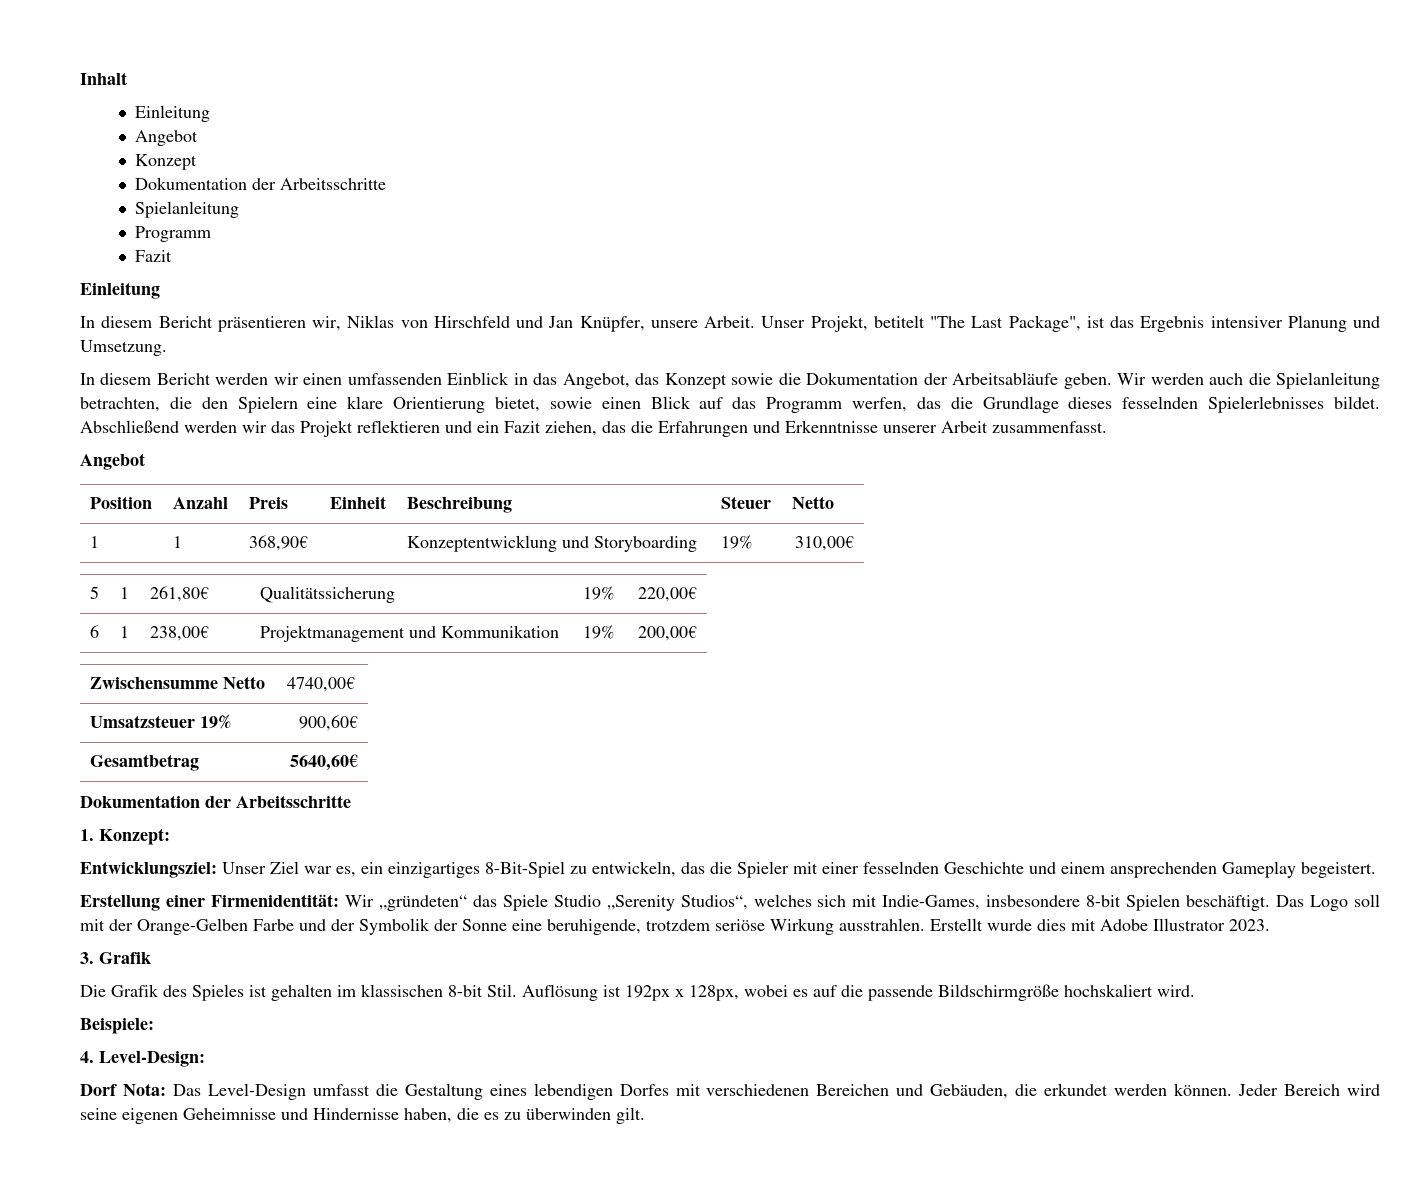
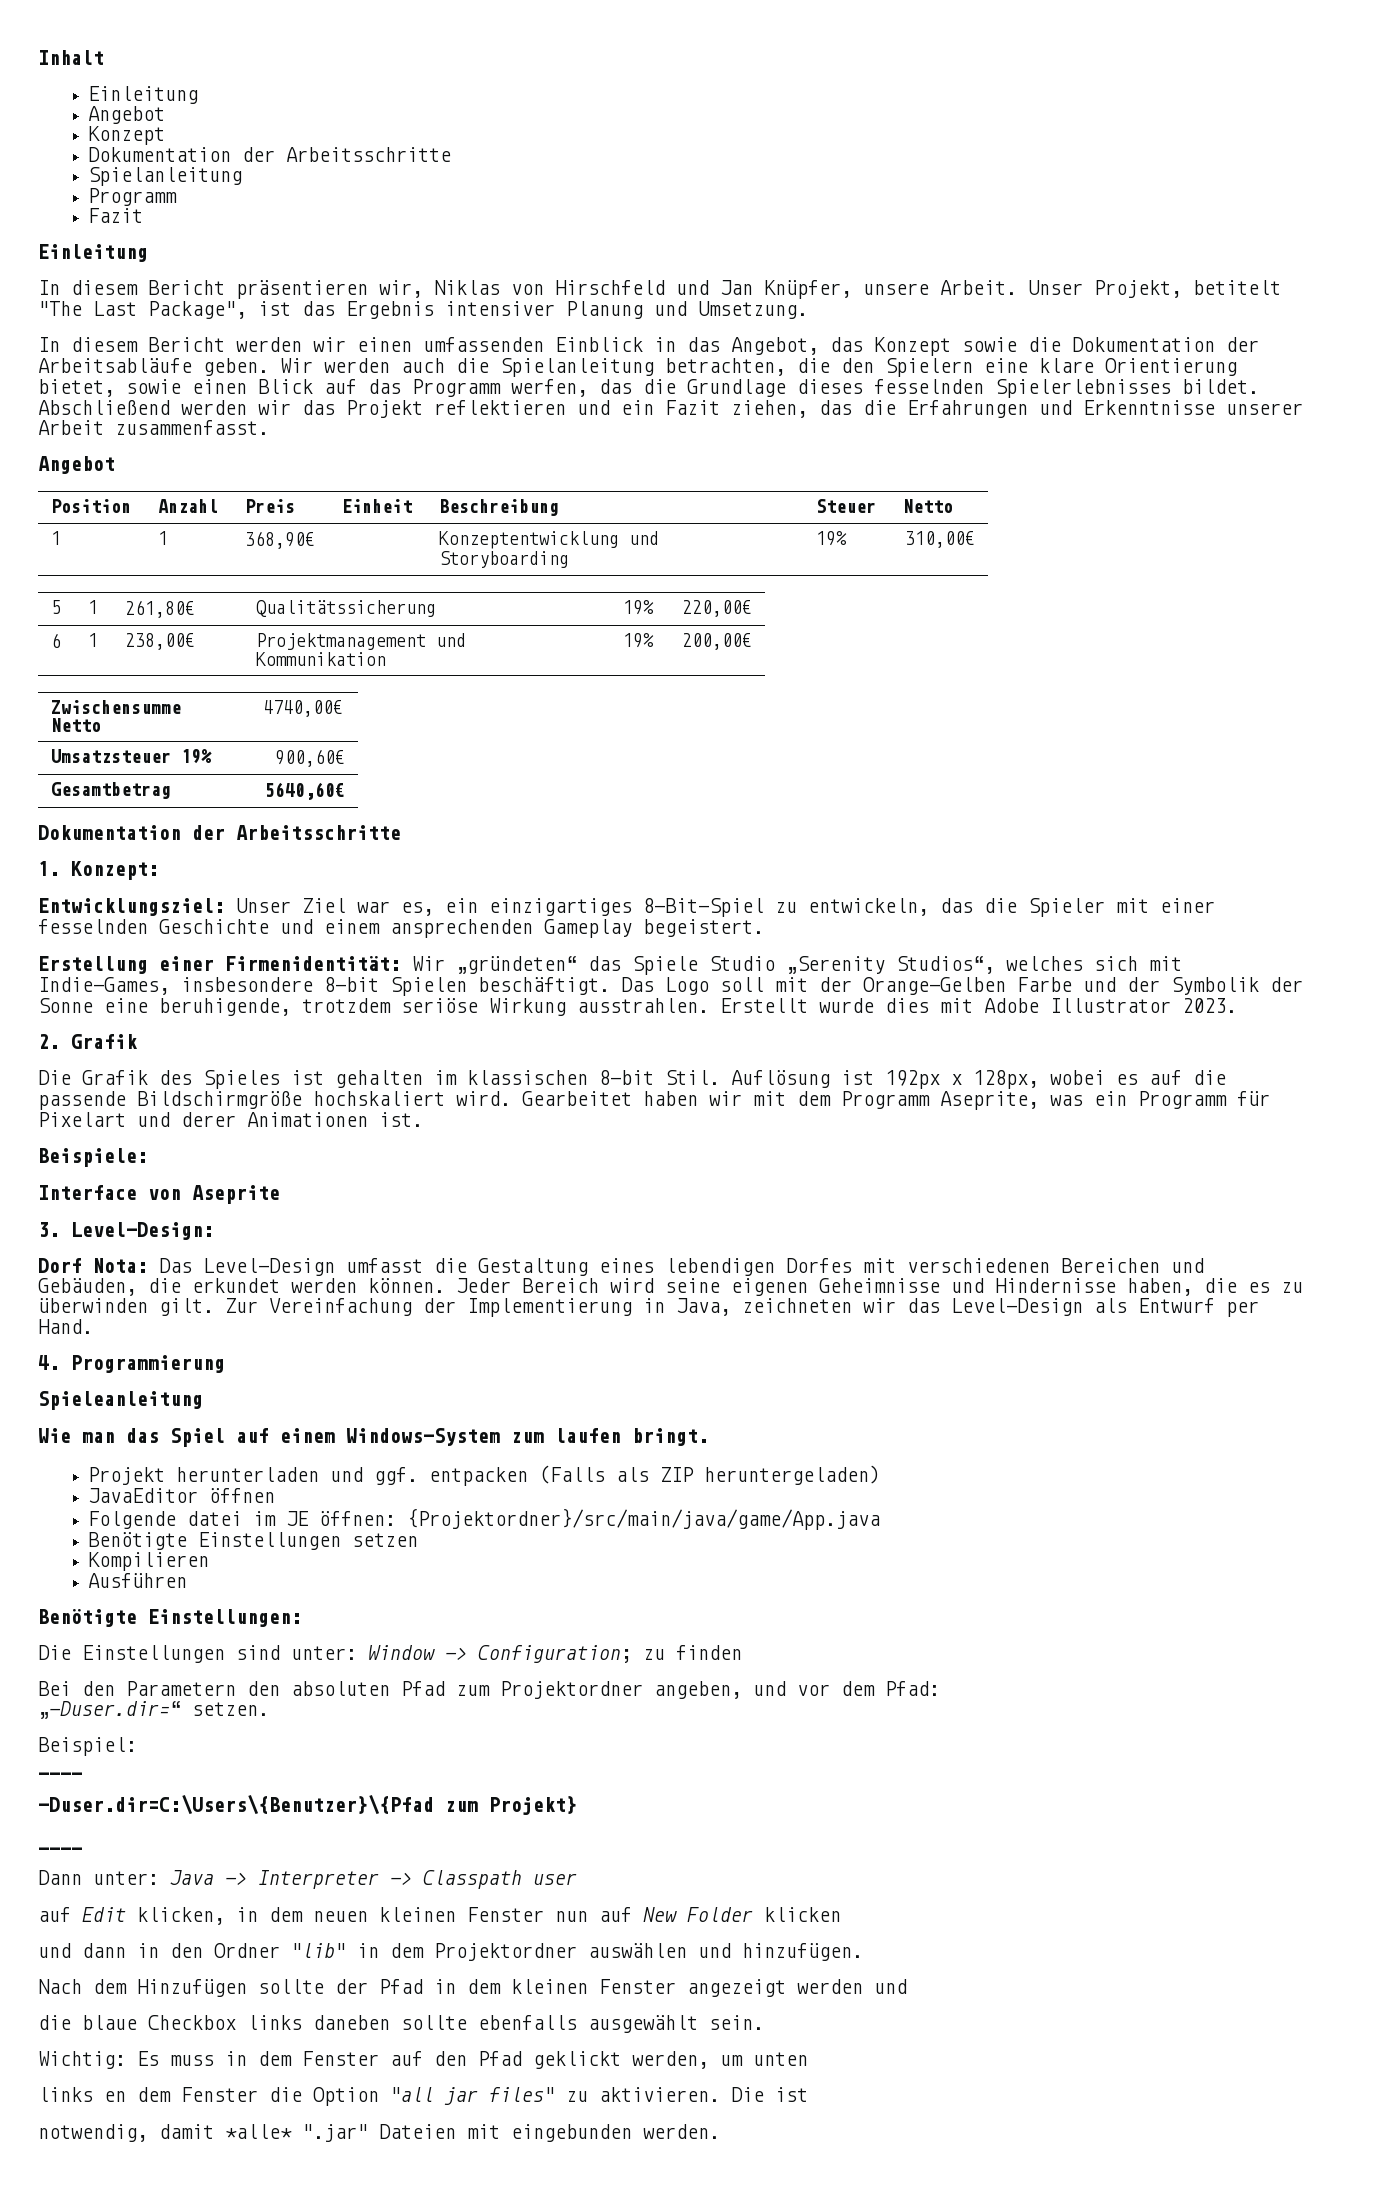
- 3. Grafik
+ 2. Grafik
- Auflösung ist 192px x 128px, wobei es auf die passende Bildschirmgröße hochskaliert wird.
+ Auflösung ist 192px x 128px, wobei es auf die passende Bildschirmgröße hochskaliert wird. Gearbeitet haben wir mit dem Programm Aseprite, was ein Programm für Pixelart und derer Animationen ist.
  Beispiele:
- 4. Level-Design:
+ Interface von Aseprite
+ 3. Level-Design:
+ Zur Vereinfachung der Implementierung in Java, zeichneten wir das Level-Design als Entwurf per Hand.
+ 4. Programmierung
+ Spieleanleitung
+ Wie man das Spiel auf einem Windows-System zum laufen bringt.
+ Projekt herunterladen und ggf. entpacken (Falls als ZIP heruntergeladen)
+ JavaEditor öffnen
+ Folgende datei im JE öffnen: {Projektordner}/src/main/java/game/App.java
+ Benötigte Einstellungen setzen
+ Kompilieren
+ Ausführen
+ Benötigte Einstellungen:
+ Die Einstellungen sind unter: Window -> Configuration; zu finden
+ Bei den Parametern den absoluten Pfad zum Projektordner angeben, und vor dem Pfad:
+ „-Duser.dir=“ setzen.
+ Beispiel:
+ ____
+ -Duser.dir=C:\Users\{Benutzer}\{Pfad zum Projekt}
+ ____
+ Dann unter: Java -> Interpreter -> Classpath user
+ auf Edit klicken, in dem neuen kleinen Fenster nun auf New Folder klicken
+ und dann in den Ordner "lib" in dem Projektordner auswählen und hinzufügen.
+ Nach dem Hinzufügen sollte der Pfad in dem kleinen Fenster angezeigt werden und
+ die blaue Checkbox links daneben sollte ebenfalls ausgewählt sein.
+ Wichtig: Es muss in dem Fenster auf den Pfad geklickt werden, um unten
+ links en dem Fenster die Option "all jar files" zu aktivieren. Die ist
+ notwendig, damit *alle* ".jar" Dateien mit eingebunden werden.

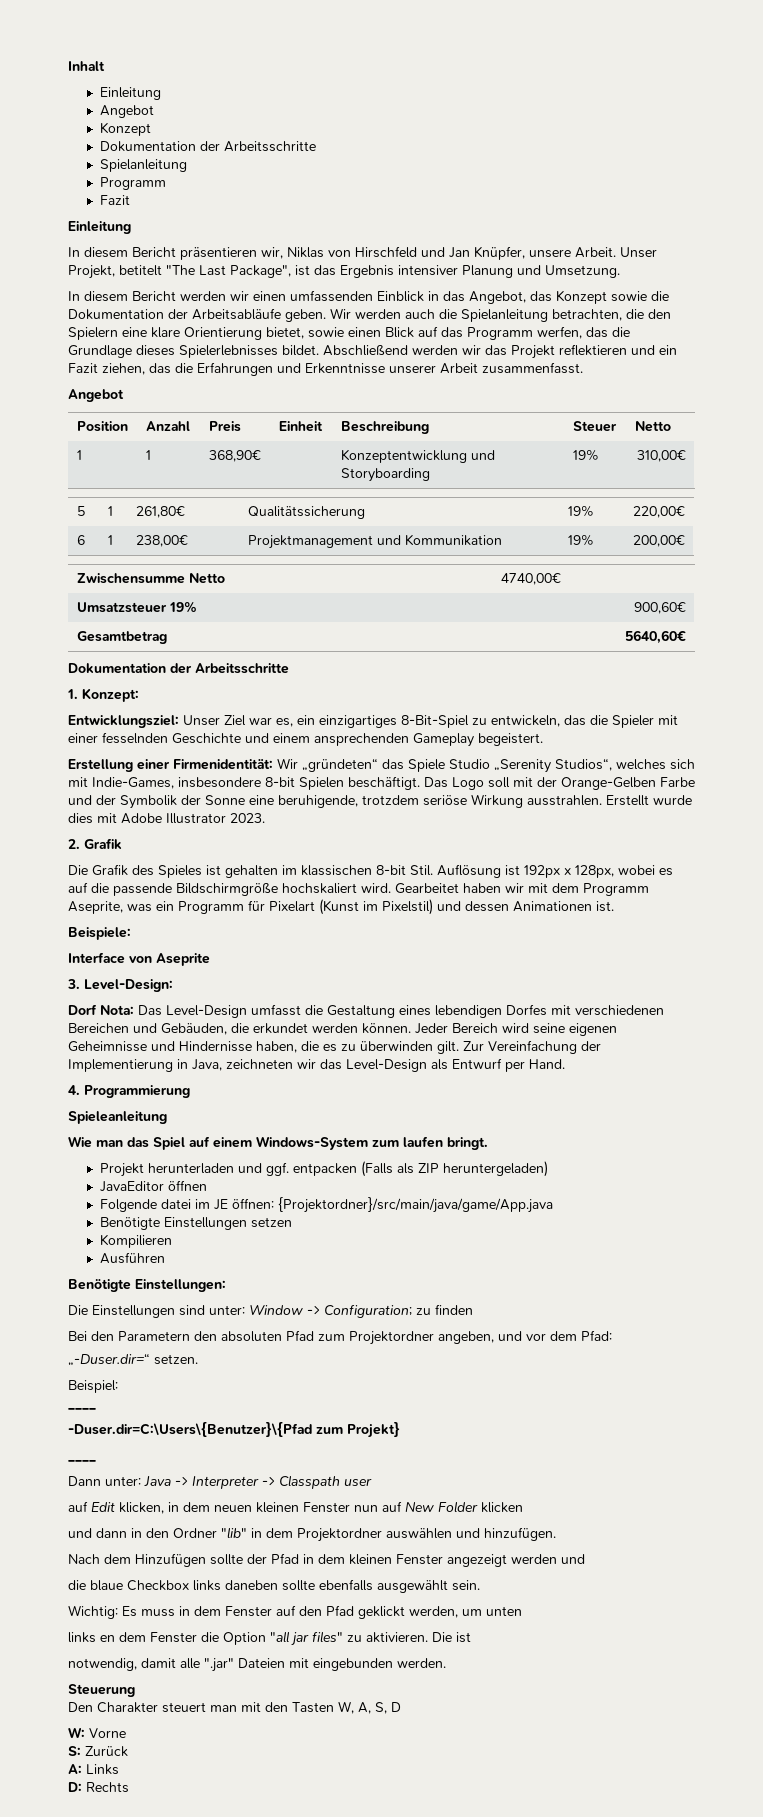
- Wir werden auch die Spielanleitung betrachten, die den Spielern eine klare Orientierung bietet, sowie einen Blick auf das Programm werfen, das die Grundlage dieses fesselnden Spielerlebnisses bildet.
+ Wir werden auch die Spielanleitung betrachten, die den Spielern eine klare Orientierung bietet, sowie einen Blick auf das Programm werfen, das die Grundlage dieses Spielerlebnisses bildet.
- Gearbeitet haben wir mit dem Programm Aseprite, was ein Programm für Pixelart und derer Animationen ist.
+ Gearbeitet haben wir mit dem Programm Aseprite, was ein Programm für Pixelart (Kunst im Pixelstil) und dessen Animationen ist.
- notwendig, damit *alle* ".jar" Dateien mit eingebunden werden.
+ notwendig, damit alle ".jar" Dateien mit eingebunden werden.
+ Steuerung
+ Den Charakter steuert man mit den Tasten W, A, S, D
+ W: Vorne
+ S: Zurück
+ A: Links
+ D: Rechts

